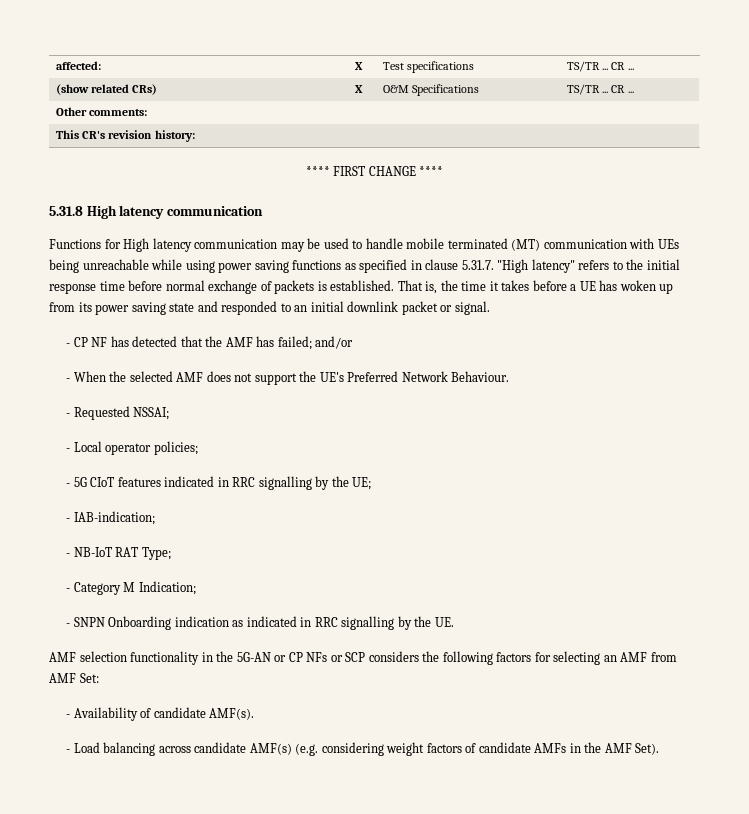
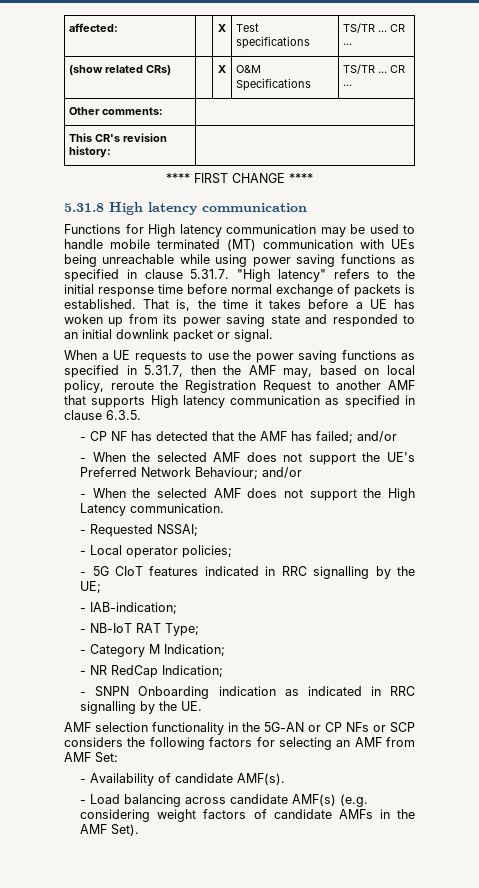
+ When a UE requests to use the power saving functions as specified in 5.31.7, then the AMF may, based on local policy, reroute the Registration Request to another AMF that supports High latency communication as specified in clause 6.3.5.
- - When the selected AMF does not support the UE's Preferred Network Behaviour.
+ - When the selected AMF does not support the UE's Preferred Network Behaviour; and/or
+ - When the selected AMF does not support the High Latency communication.
+ - NR RedCap Indication;

